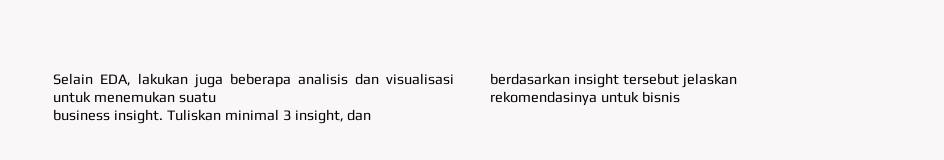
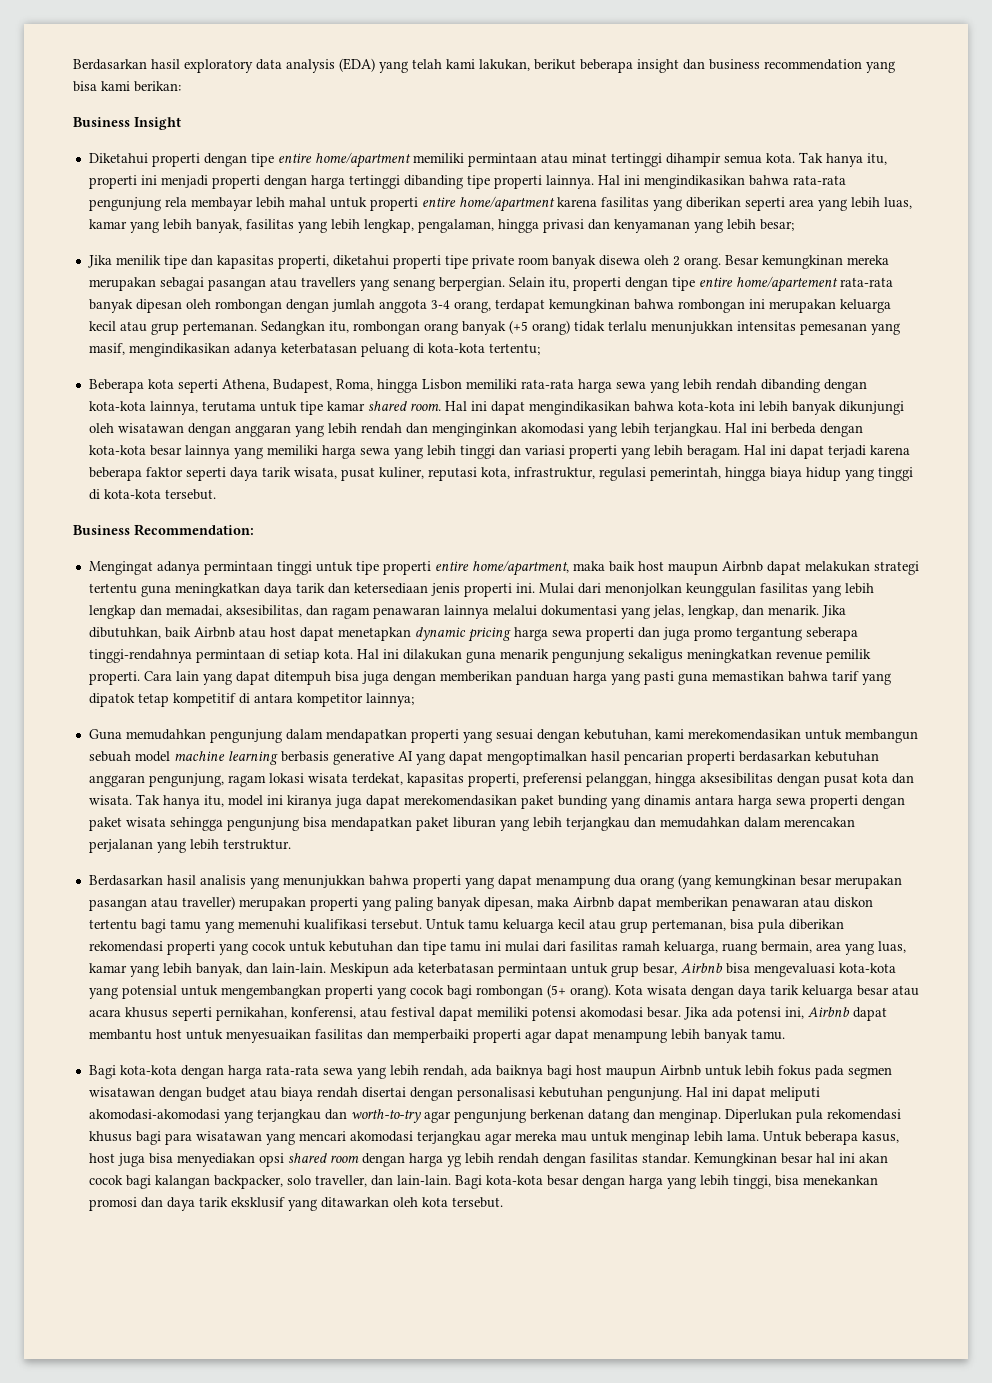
- Selain EDA, lakukan juga beberapa analisis dan visualisasi untuk menemukan suatu
- business insight. Tuliskan minimal 3 insight, dan berdasarkan insight tersebut jelaskan
- rekomendasinya untuk bisnis
+ Berdasarkan hasil exploratory data analysis (EDA) yang telah kami lakukan, berikut beberapa insight dan business recommendation yang bisa kami berikan:
+ Business Insight
+ Diketahui properti dengan tipe entire home/apartment memiliki permintaan atau minat tertinggi dihampir semua kota. Tak hanya itu, properti ini menjadi properti dengan harga tertinggi dibanding tipe properti lainnya. Hal ini mengindikasikan bahwa rata-rata pengunjung rela membayar lebih mahal untuk properti entire home/apartment karena fasilitas yang diberikan seperti area yang lebih luas, kamar yang lebih banyak, fasilitas yang lebih lengkap, pengalaman, hingga privasi dan kenyamanan yang lebih besar;
+ Jika menilik tipe dan kapasitas properti, diketahui properti tipe private room banyak disewa oleh 2 orang. Besar kemungkinan mereka merupakan sebagai pasangan atau travellers yang senang berpergian. Selain itu, properti dengan tipe entire home/apartement rata-rata banyak dipesan oleh rombongan dengan jumlah anggota 3-4 orang, terdapat kemungkinan bahwa rombongan ini merupakan keluarga kecil atau grup pertemanan. Sedangkan itu, rombongan orang banyak (+5 orang) tidak terlalu menunjukkan intensitas pemesanan yang masif, mengindikasikan adanya keterbatasan peluang di kota-kota tertentu;
+ Beberapa kota seperti Athena, Budapest, Roma, hingga Lisbon memiliki rata-rata harga sewa yang lebih rendah dibanding dengan kota-kota lainnya, terutama untuk tipe kamar shared room. Hal ini dapat mengindikasikan bahwa kota-kota ini lebih banyak dikunjungi oleh wisatawan dengan anggaran yang lebih rendah dan menginginkan akomodasi yang lebih terjangkau. Hal ini berbeda dengan kota-kota besar lainnya yang memiliki harga sewa yang lebih tinggi dan variasi properti yang lebih beragam. Hal ini dapat terjadi karena beberapa faktor seperti daya tarik wisata, pusat kuliner, reputasi kota, infrastruktur, regulasi pemerintah, hingga biaya hidup yang tinggi di kota-kota tersebut.
+ Business Recommendation:
+ Mengingat adanya permintaan tinggi untuk tipe properti entire home/apartment, maka baik host maupun Airbnb dapat melakukan strategi tertentu guna meningkatkan daya tarik dan ketersediaan jenis properti ini. Mulai dari menonjolkan keunggulan fasilitas yang lebih lengkap dan memadai, aksesibilitas, dan ragam penawaran lainnya melalui dokumentasi yang jelas, lengkap, dan menarik. Jika dibutuhkan, baik Airbnb atau host dapat menetapkan dynamic pricing harga sewa properti dan juga promo tergantung seberapa tinggi-rendahnya permintaan di setiap kota. Hal ini dilakukan guna menarik pengunjung sekaligus meningkatkan revenue pemilik properti. Cara lain yang dapat ditempuh bisa juga dengan memberikan panduan harga yang pasti guna memastikan bahwa tarif yang dipatok tetap kompetitif di antara kompetitor lainnya;
+ Guna memudahkan pengunjung dalam mendapatkan properti yang sesuai dengan kebutuhan, kami merekomendasikan untuk membangun sebuah model machine learning berbasis generative AI yang dapat mengoptimalkan hasil pencarian properti berdasarkan kebutuhan anggaran pengunjung, ragam lokasi wisata terdekat, kapasitas properti, preferensi pelanggan, hingga aksesibilitas dengan pusat kota dan wisata. Tak hanya itu, model ini kiranya juga dapat merekomendasikan paket bunding yang dinamis antara harga sewa properti dengan paket wisata sehingga pengunjung bisa mendapatkan paket liburan yang lebih terjangkau dan memudahkan dalam merencakan perjalanan yang lebih terstruktur.
+ Berdasarkan hasil analisis yang menunjukkan bahwa properti yang dapat menampung dua orang (yang kemungkinan besar merupakan pasangan atau traveller) merupakan properti yang paling banyak dipesan, maka Airbnb dapat memberikan penawaran atau diskon tertentu bagi tamu yang memenuhi kualifikasi tersebut. Untuk tamu keluarga kecil atau grup pertemanan, bisa pula diberikan rekomendasi properti yang cocok untuk kebutuhan dan tipe tamu ini mulai dari fasilitas ramah keluarga, ruang bermain, area yang luas, kamar yang lebih banyak, dan lain-lain. Meskipun ada keterbatasan permintaan untuk grup besar, Airbnb bisa mengevaluasi kota-kota yang potensial untuk mengembangkan properti yang cocok bagi rombongan (5+ orang). Kota wisata dengan daya tarik keluarga besar atau acara khusus seperti pernikahan, konferensi, atau festival dapat memiliki potensi akomodasi besar. Jika ada potensi ini, Airbnb dapat membantu host untuk menyesuaikan fasilitas dan memperbaiki properti agar dapat menampung lebih banyak tamu.
+ Bagi kota-kota dengan harga rata-rata sewa yang lebih rendah, ada baiknya bagi host maupun Airbnb untuk lebih fokus pada segmen wisatawan dengan budget atau biaya rendah disertai dengan personalisasi kebutuhan pengunjung. Hal ini dapat meliputi akomodasi-akomodasi yang terjangkau dan worth-to-try agar pengunjung berkenan datang dan menginap. Diperlukan pula rekomendasi khusus bagi para wisatawan yang mencari akomodasi terjangkau agar mereka mau untuk menginap lebih lama. Untuk beberapa kasus, host juga bisa menyediakan opsi shared room dengan harga yg lebih rendah dengan fasilitas standar. Kemungkinan besar hal ini akan cocok bagi kalangan backpacker, solo traveller, dan lain-lain. Bagi kota-kota besar dengan harga yang lebih tinggi, bisa menekankan promosi dan daya tarik eksklusif yang ditawarkan oleh kota tersebut.

